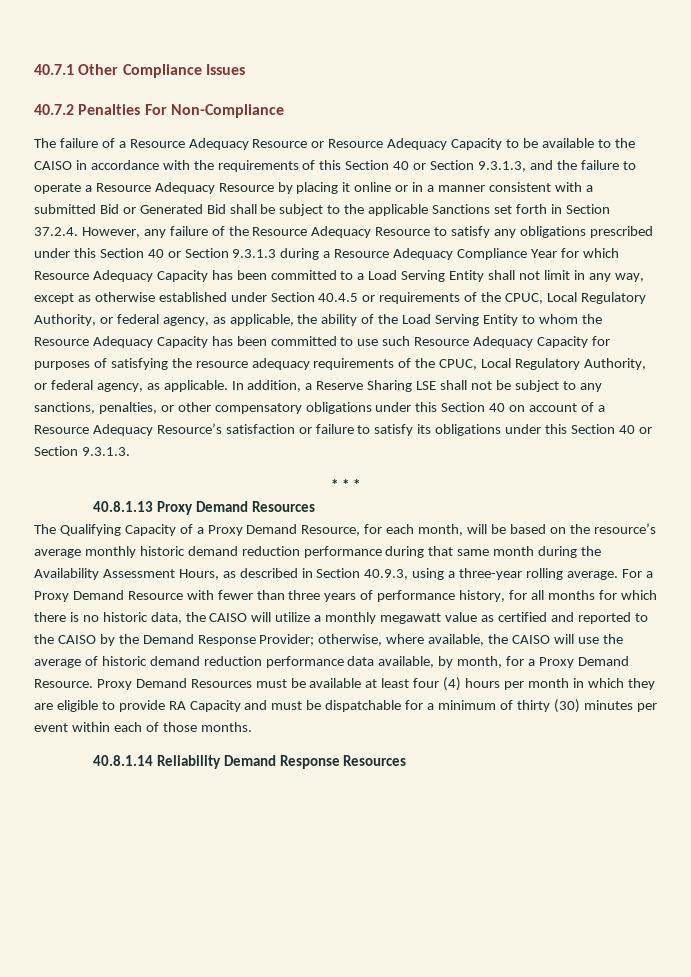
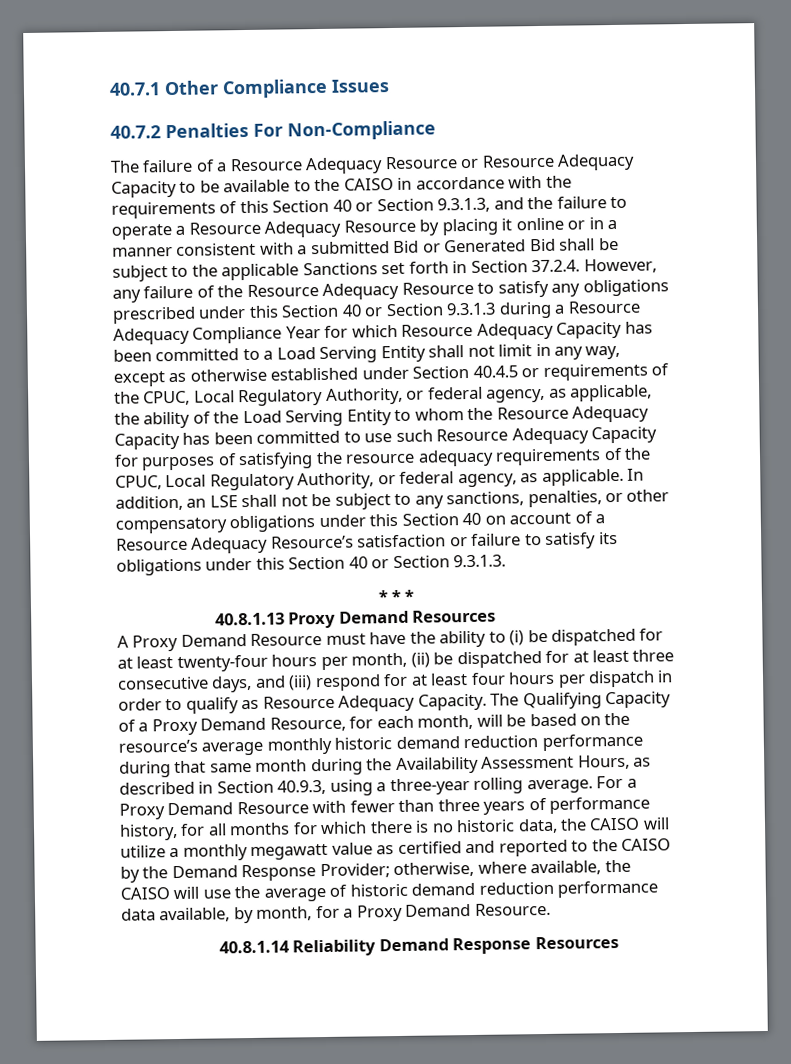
- In addition, a Reserve Sharing LSE shall not be subject to any sanctions, penalties, or other compensatory obligations under this Section 40 on account of a Resource Adequacy Resource’s satisfaction or failure to satisfy its obligations under this Section 40 or Section 9.3.1.3.
+ In addition, an LSE shall not be subject to any sanctions, penalties, or other compensatory obligations under this Section 40 on account of a Resource Adequacy Resource’s satisfaction or failure to satisfy its obligations under this Section 40 or Section 9.3.1.3.
+ A Proxy Demand Resource must have the ability to (i) be dispatched for at least twenty-four hours per month, (ii) be dispatched for at least three consecutive days, and (iii) respond for at least four hours per dispatch in order to qualify as Resource Adequacy Capacity.
- Proxy Demand Resources must be available at least four (4) hours per month in which they are eligible to provide RA Capacity and must be dispatchable for a minimum of thirty (30) minutes per event within each of those months.

